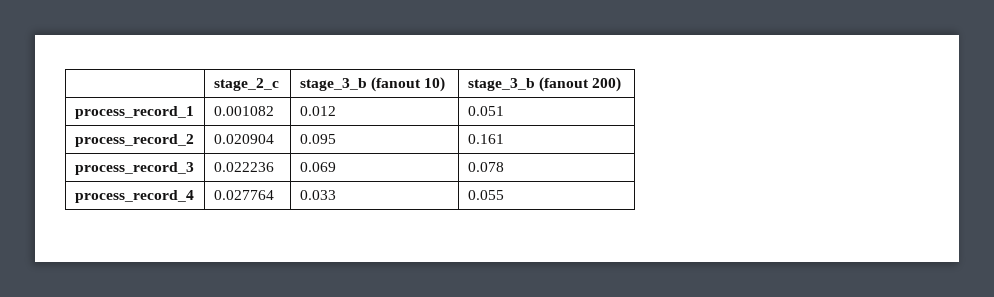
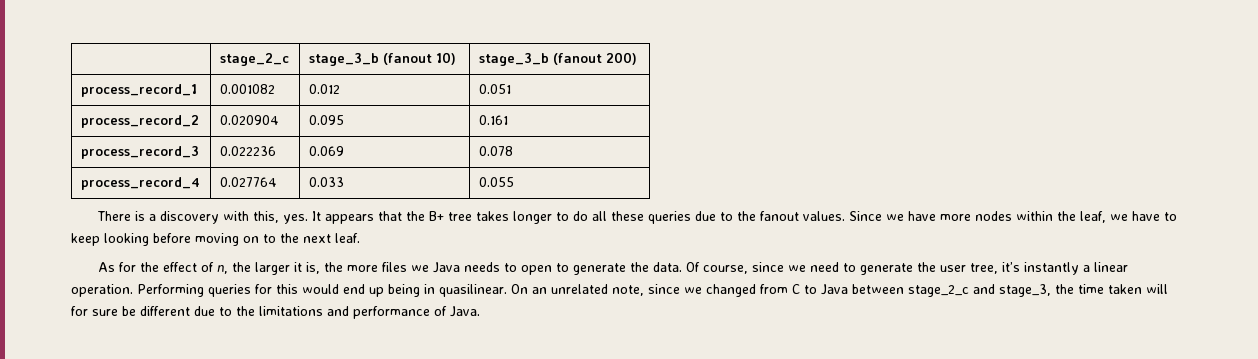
+ There is a discovery with this, yes. It appears that the B+ tree takes longer to do all these queries due to the fanout values. Since we have more nodes within the leaf, we have to keep looking before moving on to the next leaf.
+ As for the effect of n, the larger it is, the more files we Java needs to open to generate the data. Of course, since we need to generate the user tree, it’s instantly a linear operation. Performing queries for this would end up being in quasilinear. On an unrelated note, since we changed from C to Java between stage_2_c and stage_3, the time taken will for sure be different due to the limitations and performance of Java.

